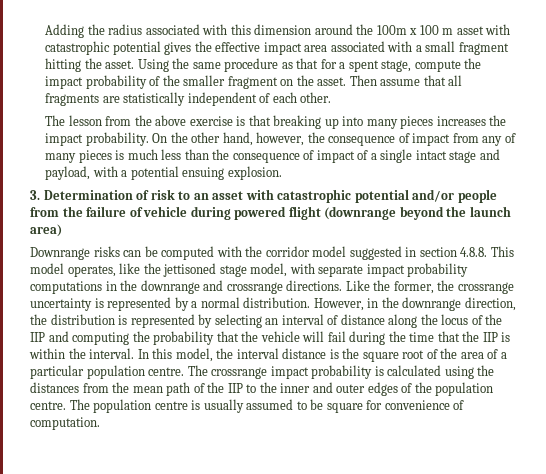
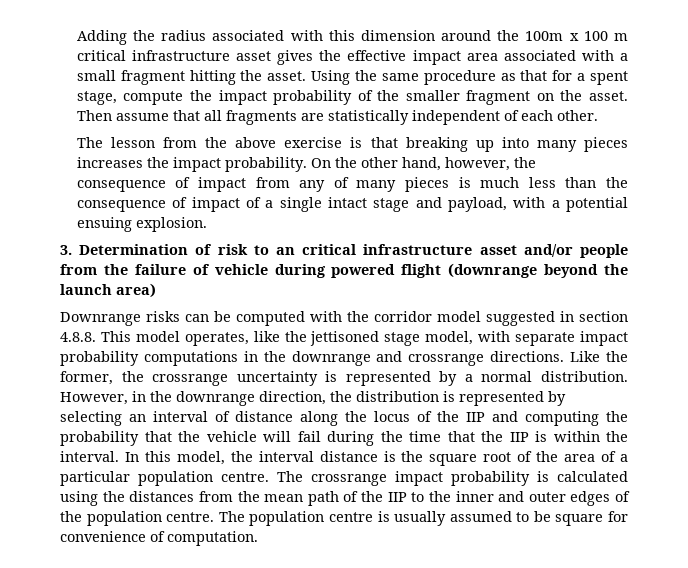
- Adding the radius associated with this dimension around the 100m x 100 m asset with catastrophic potential gives the effective impact area associated with a small fragment hitting the asset.
+ Adding the radius associated with this dimension around the 100m x 100 m critical infrastructure asset gives the effective impact area associated with a small fragment hitting the asset.
- 3. Determination of risk to an asset with catastrophic potential and/or people from the failure of vehicle during powered flight (downrange beyond the launch area)
+ 3. Determination of risk to an critical infrastructure asset and/or people from the failure of vehicle during powered flight (downrange beyond the launch area)

